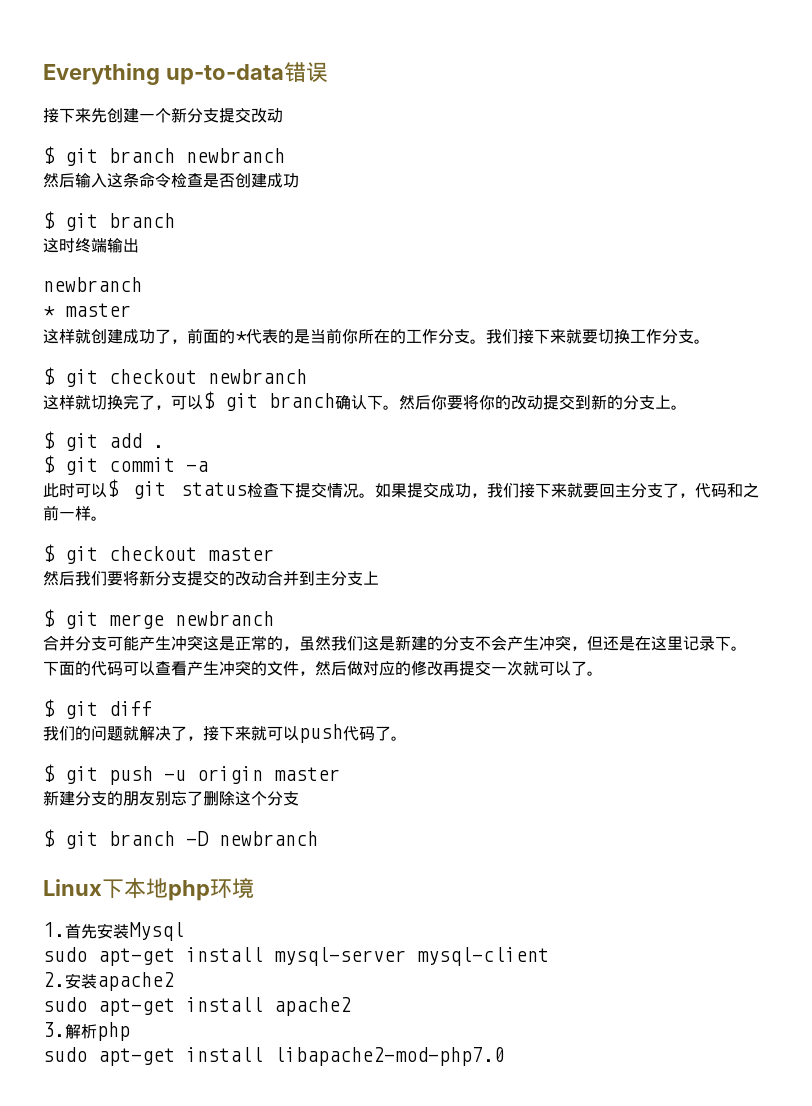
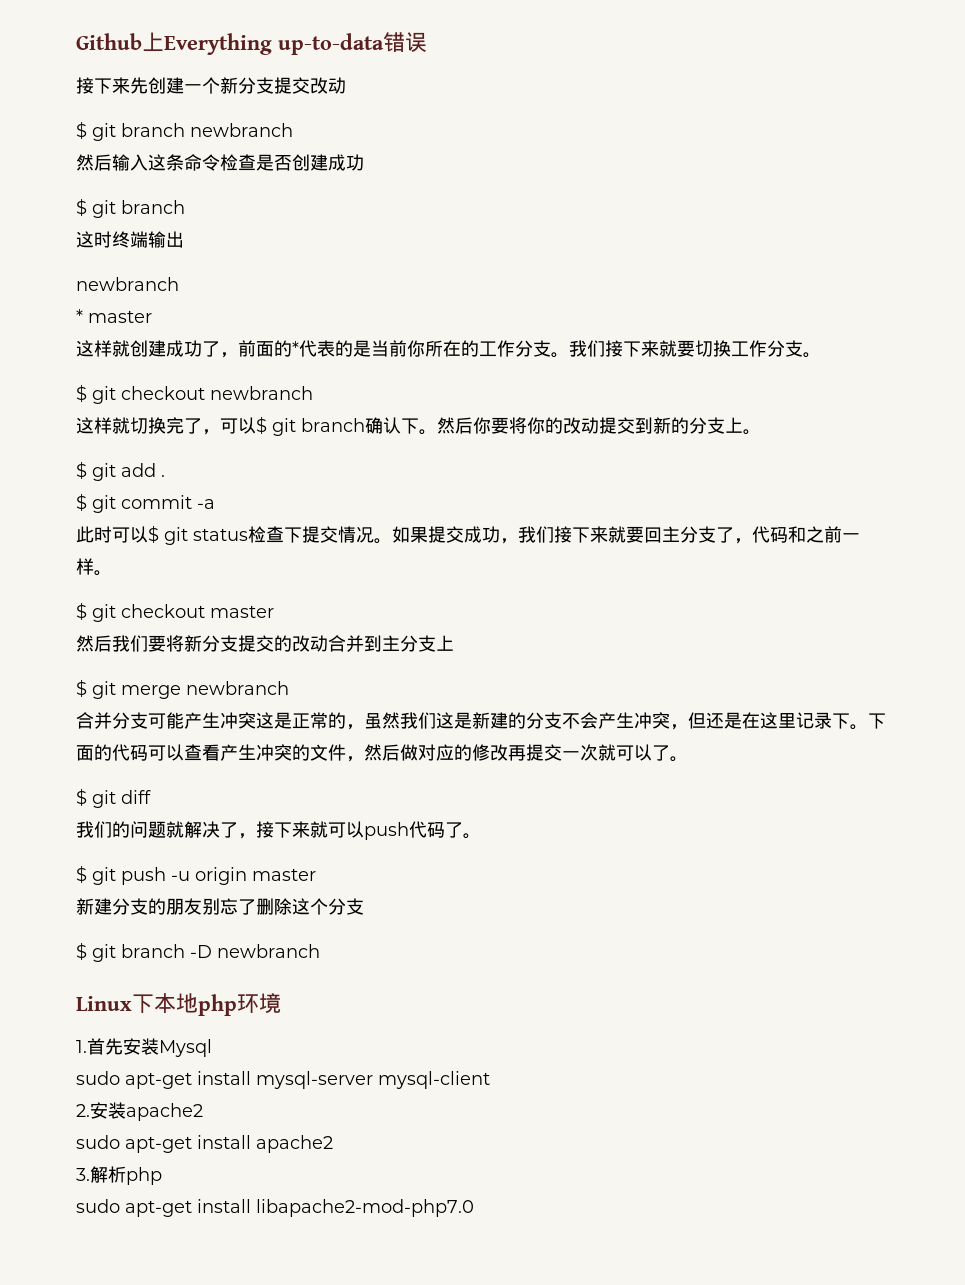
- Everything up-to-data错误
+ Github上Everything up-to-data错误

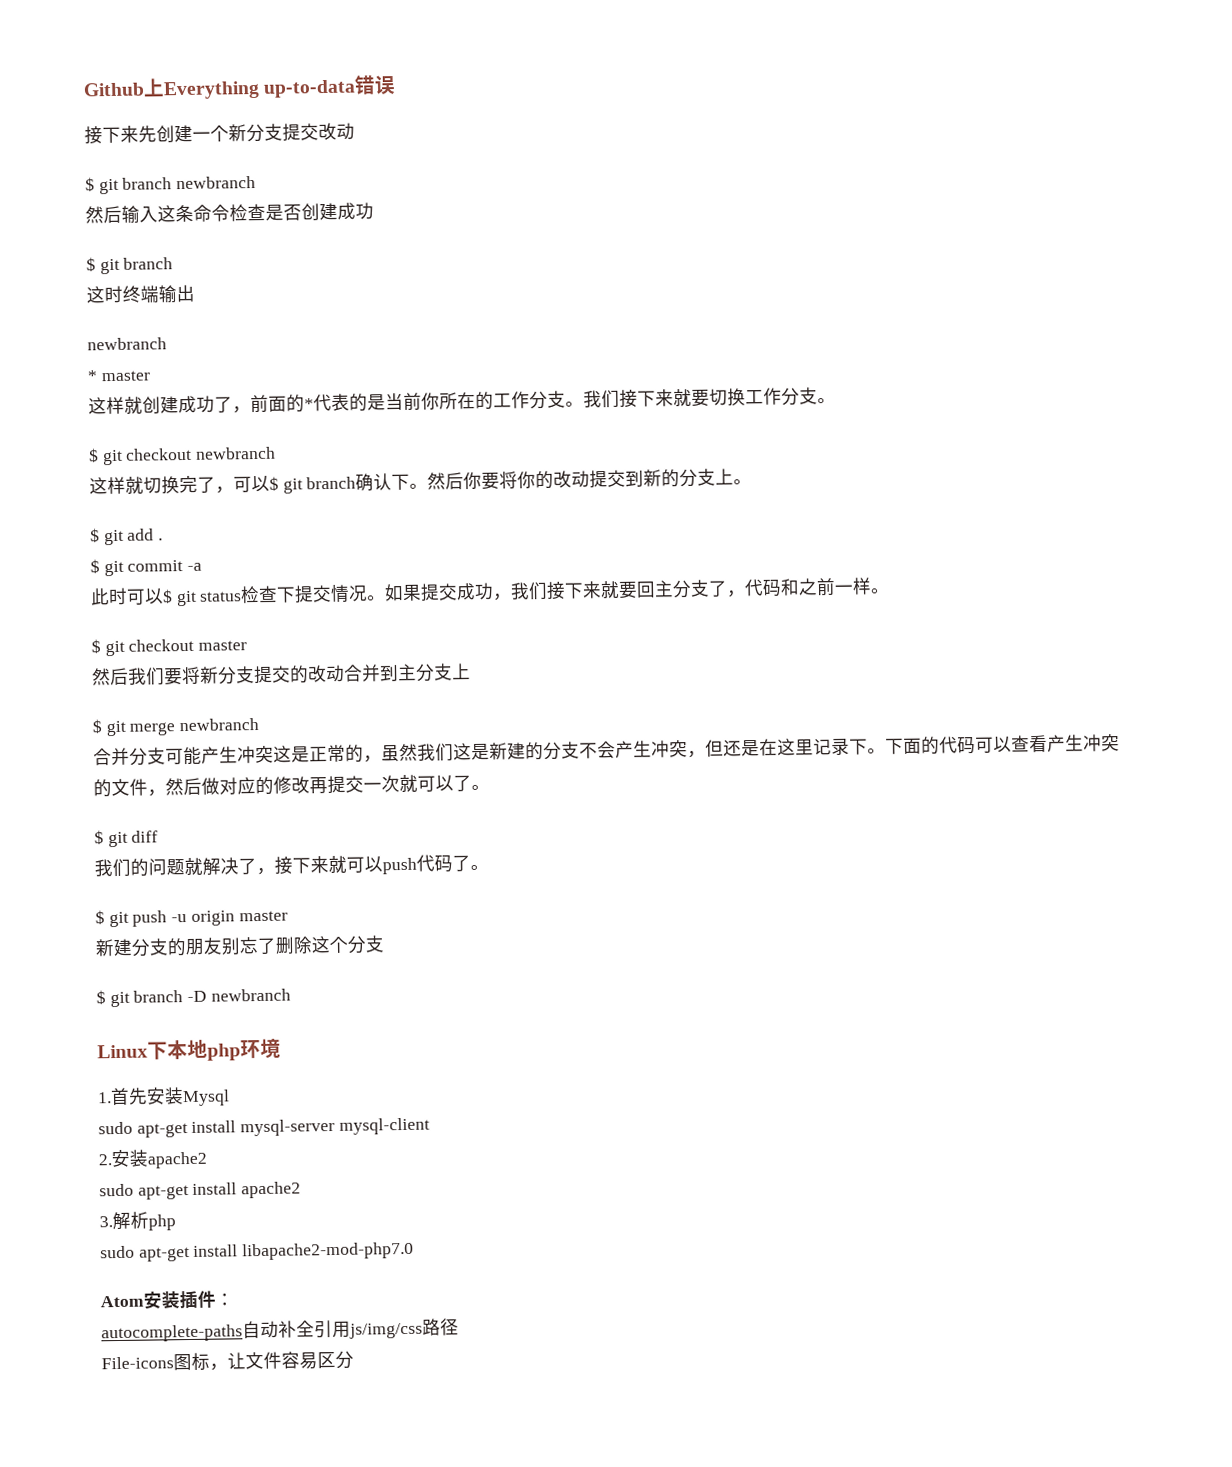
+ Atom安装插件：
+ autocomplete-paths自动补全引用js/img/css路径
+ File-icons图标，让文件容易区分

